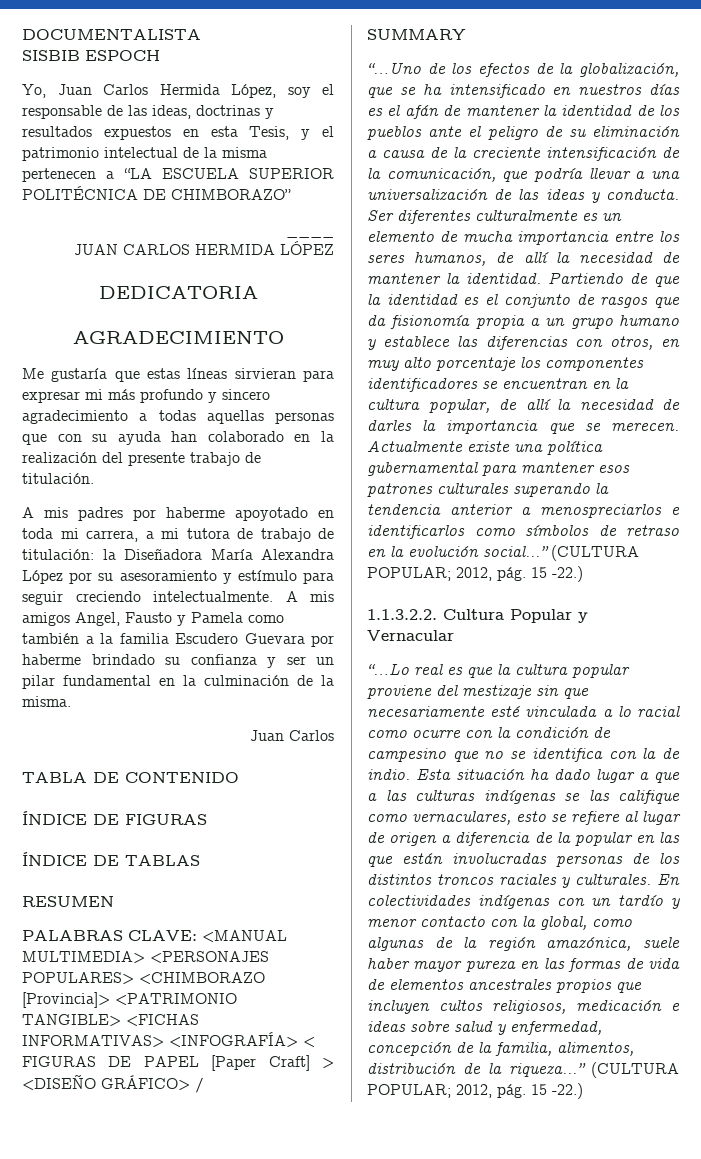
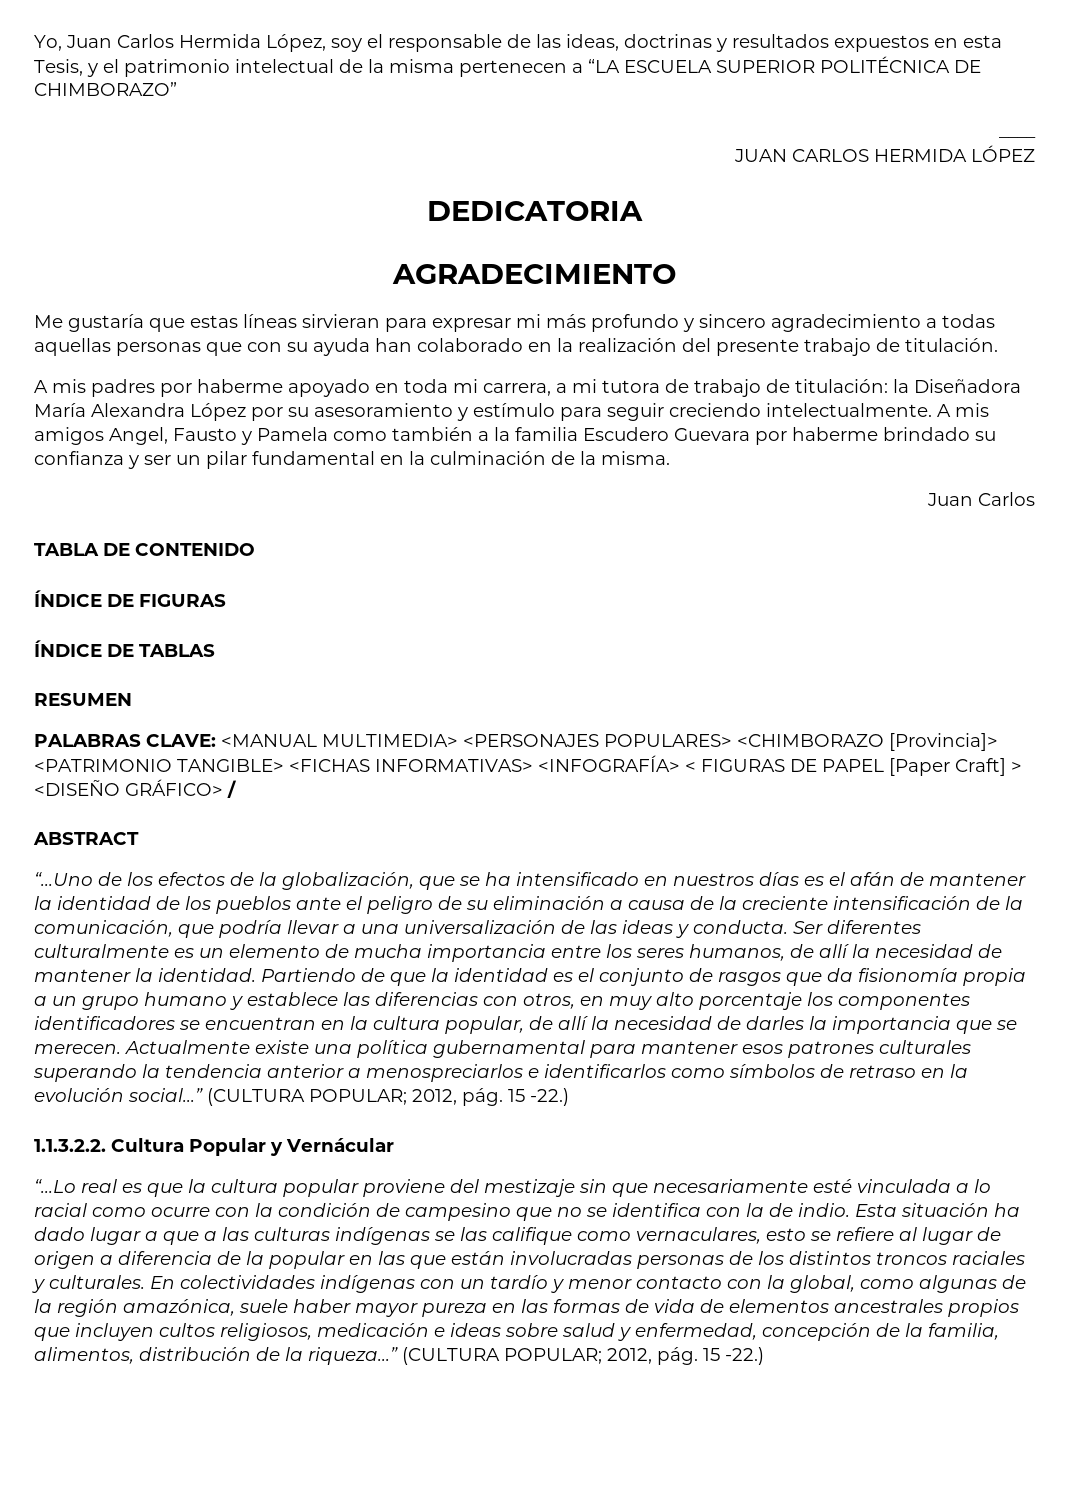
- DOCUMENTALISTA
- SISBIB ESPOCH
- A mis padres por haberme apoyotado en toda mi carrera, a mi tutora de trabajo de titulación: la Diseñadora María Alexandra López por su asesoramiento y estímulo para seguir creciendo intelectualmente.
+ A mis padres por haberme apoyado en toda mi carrera, a mi tutora de trabajo de titulación: la Diseñadora María Alexandra López por su asesoramiento y estímulo para seguir creciendo intelectualmente.
- SUMMARY
+ ABSTRACT
- 1.1.3.2.2. Cultura Popular y Vernacular
+ 1.1.3.2.2. Cultura Popular y Vernácular

